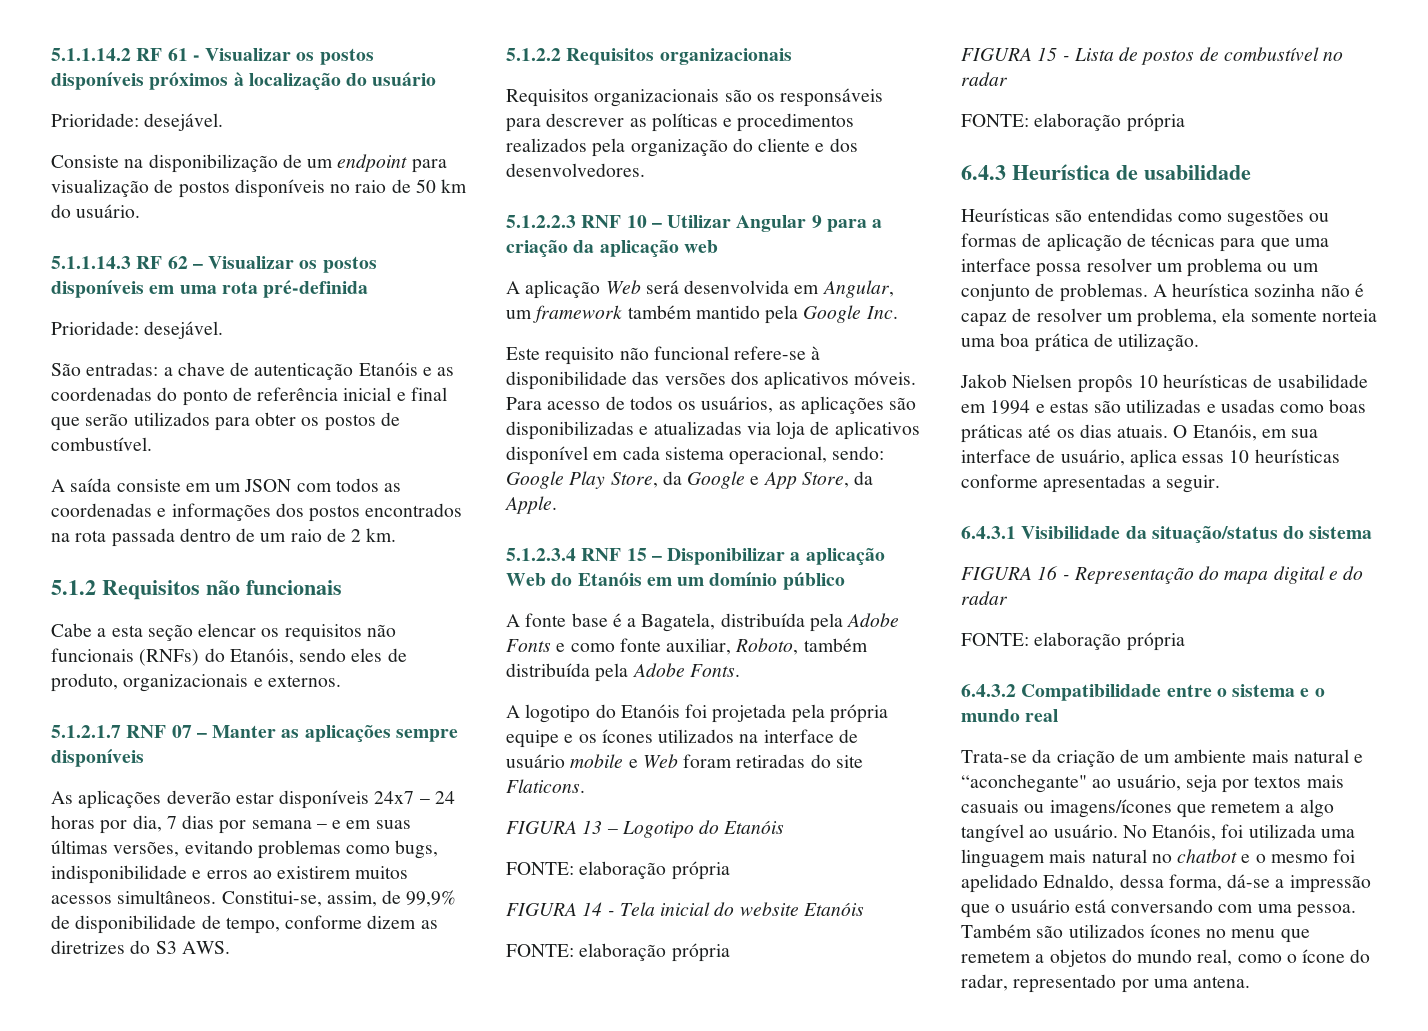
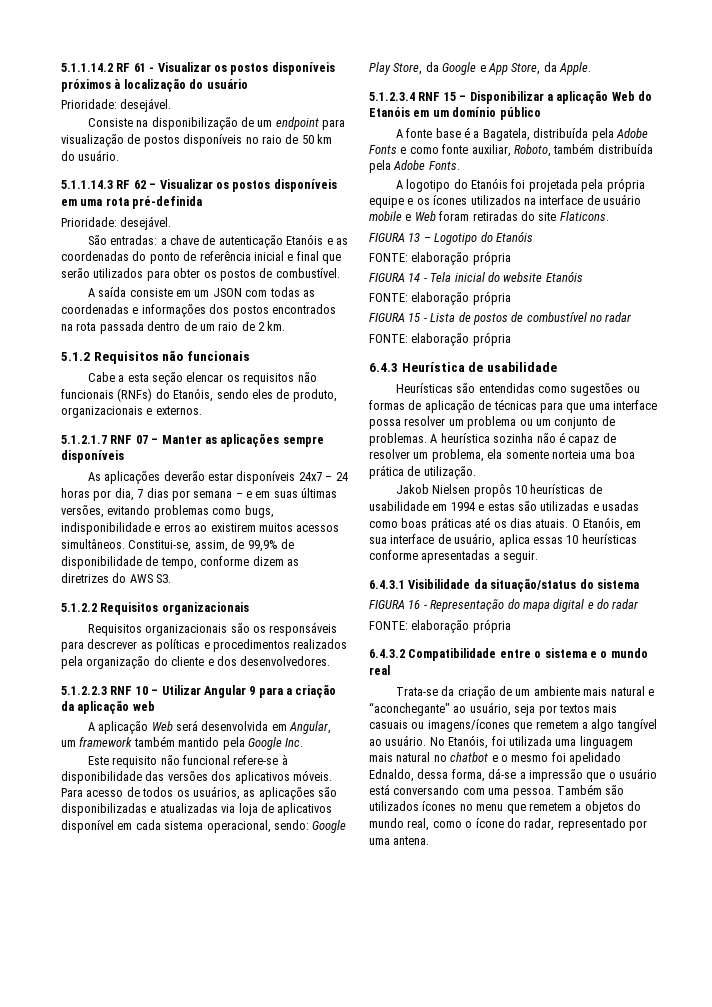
- A saída consiste em um JSON com todos as coordenadas e informações dos postos encontrados na rota passada dentro de um raio de 2 km.
+ A saída consiste em um JSON com todas as coordenadas e informações dos postos encontrados na rota passada dentro de um raio de 2 km.
- Constitui-se, assim, de 99,9% de disponibilidade de tempo, conforme dizem as diretrizes do S3 AWS.
+ Constitui-se, assim, de 99,9% de disponibilidade de tempo, conforme dizem as diretrizes do AWS S3.

